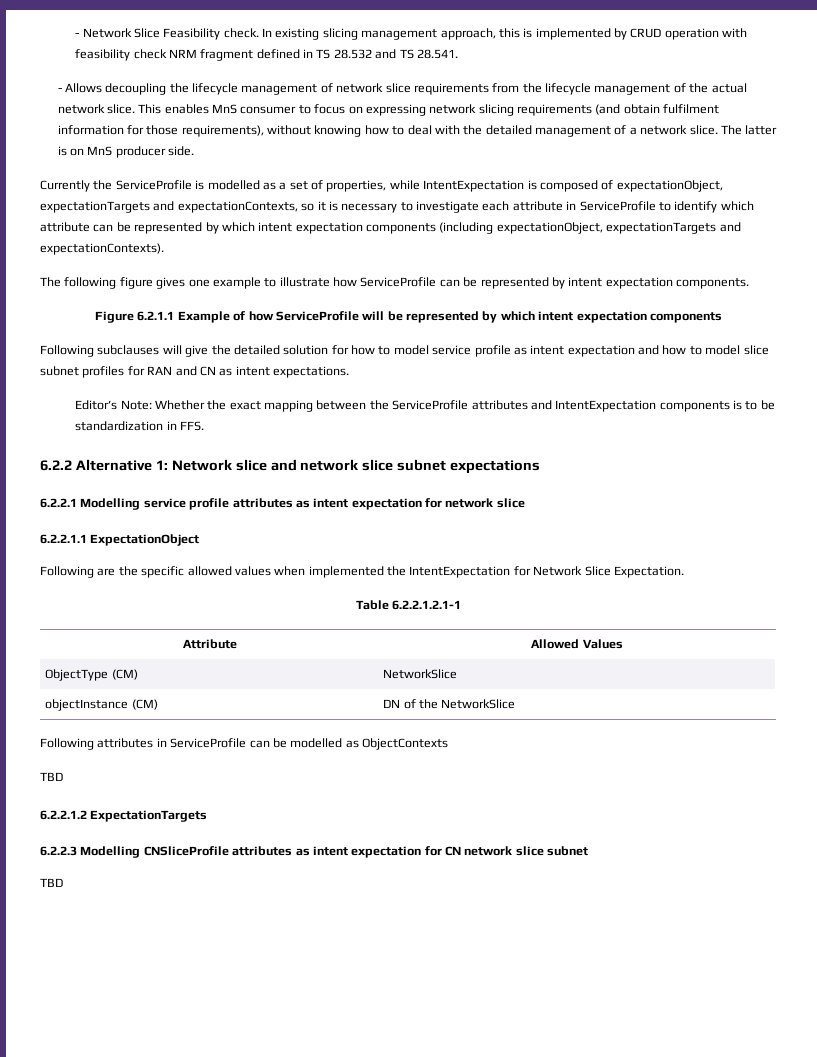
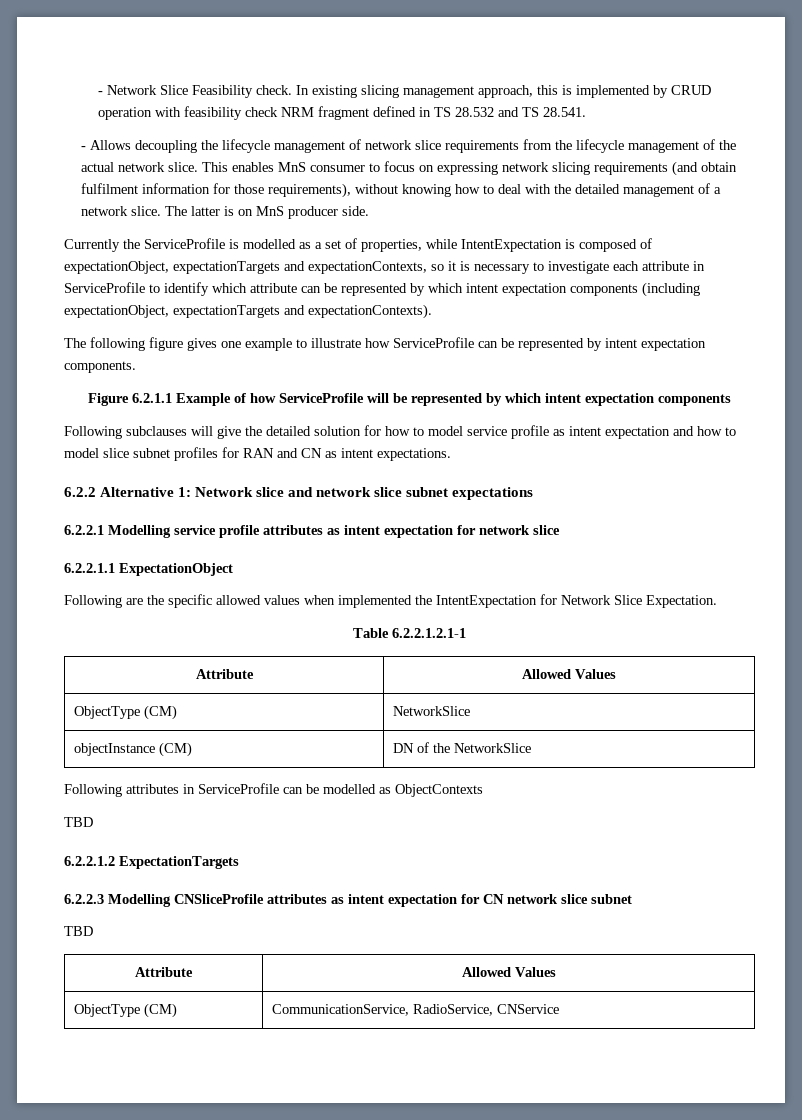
- Editor’s Note: Whether the exact mapping between the ServiceProfile attributes and IntentExpectation components is to be standardization in FFS.
  6.2.2.3 Modelling CNSliceProfile attributes as intent expectation for CN network slice subnet
  TBD
+ Attribute | Allowed Values
+ ObjectType (CM) | CommunicationService, RadioService, CNService

